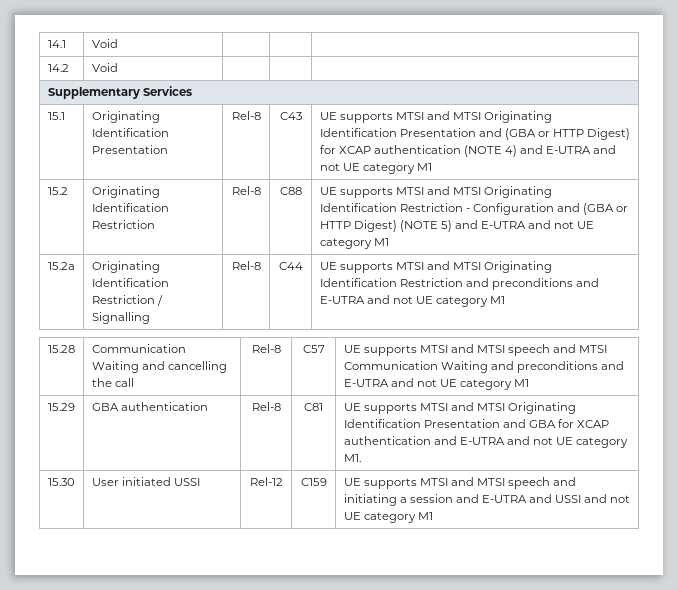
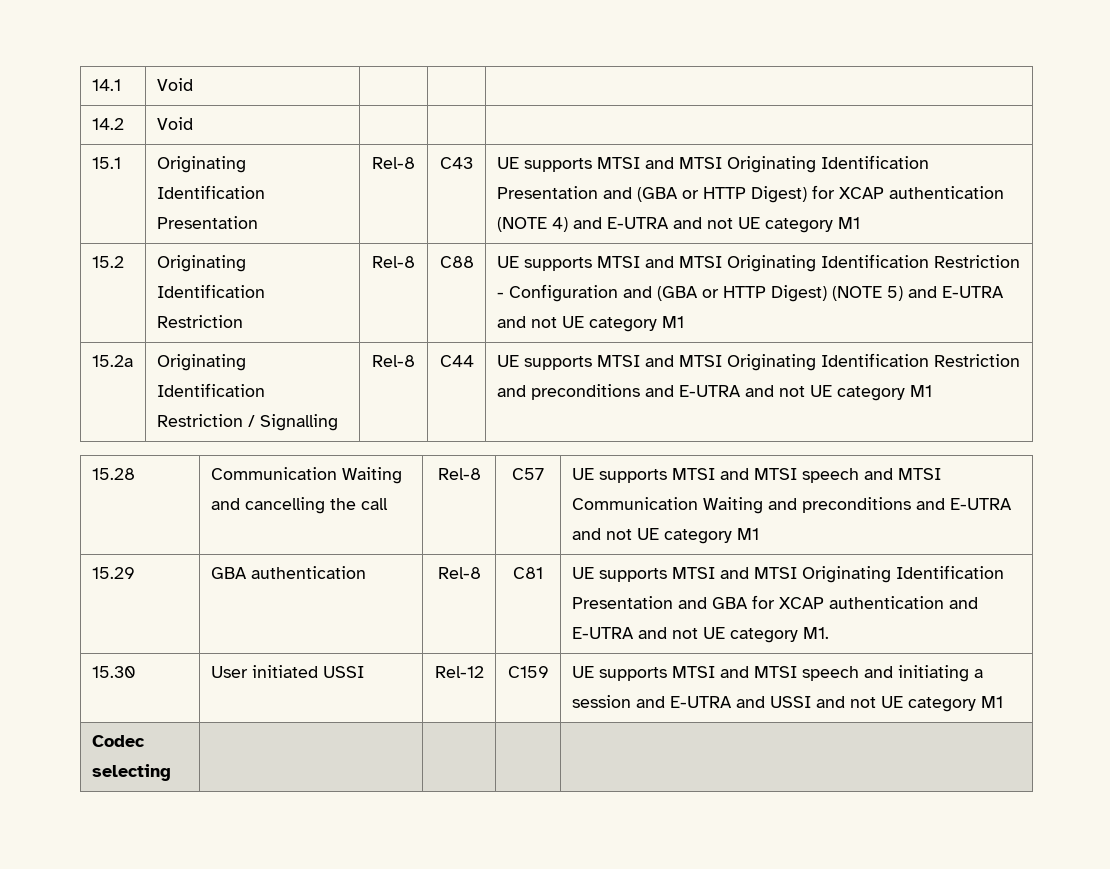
- Supplementary Services
+ Codec selecting | | | |

